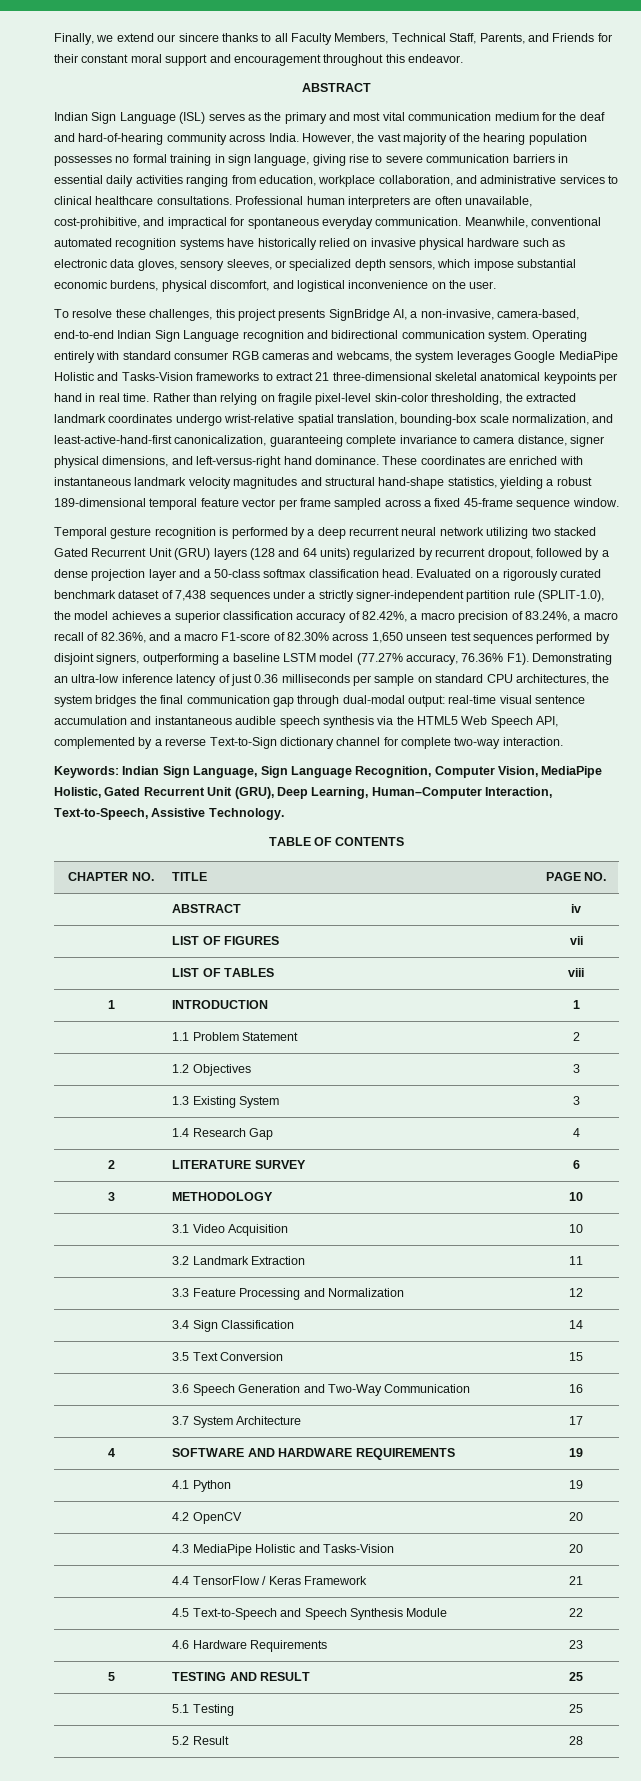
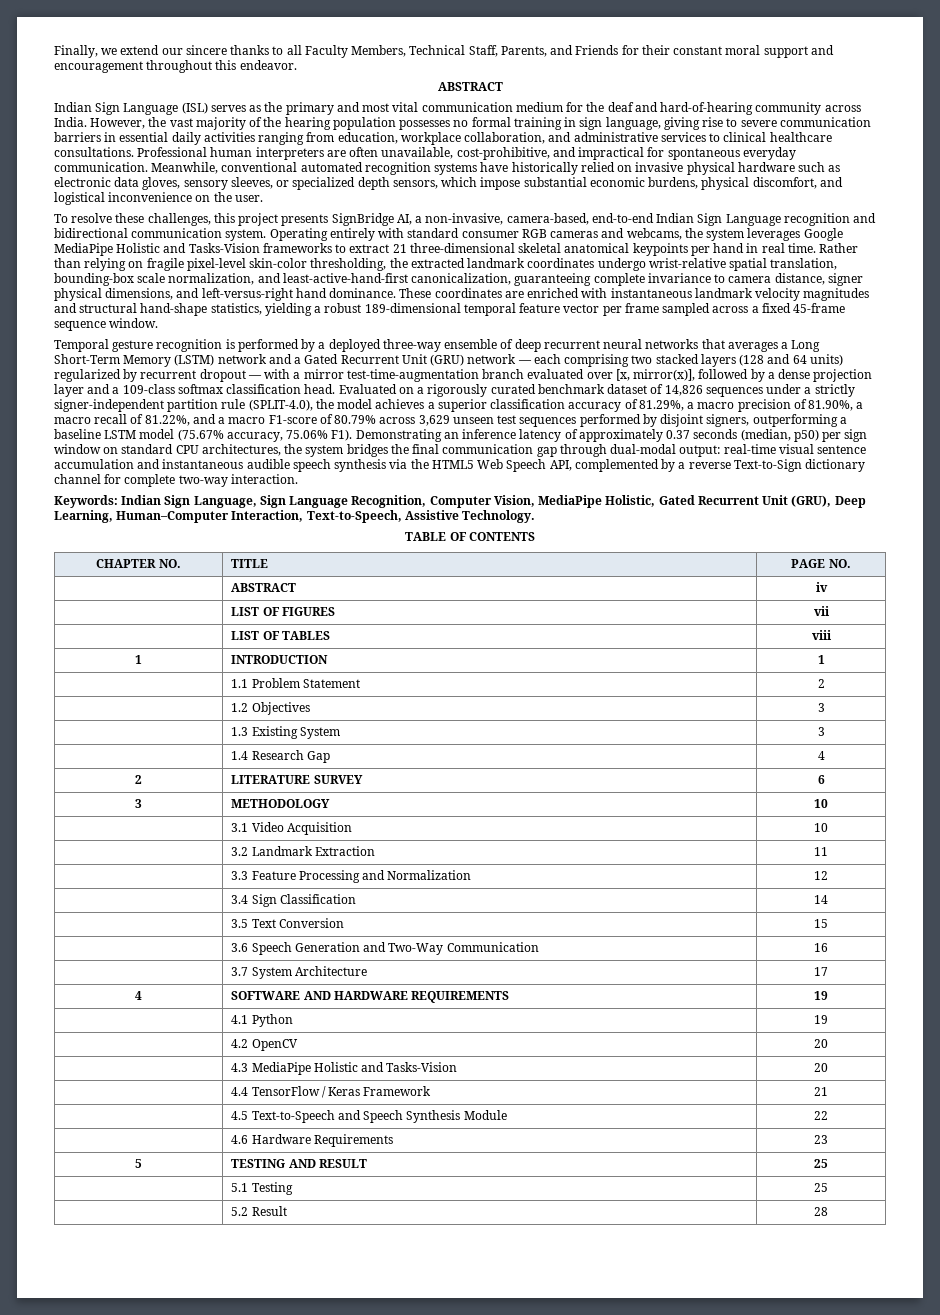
- Temporal gesture recognition is performed by a deep recurrent neural network utilizing two stacked Gated Recurrent Unit (GRU) layers (128 and 64 units) regularized by recurrent dropout, followed by a dense projection layer and a 50-class softmax classification head.
+ Temporal gesture recognition is performed by a deployed three-way ensemble of deep recurrent neural networks that averages a Long Short-Term Memory (LSTM) network and a Gated Recurrent Unit (GRU) network — each comprising two stacked layers (128 and 64 units) regularized by recurrent dropout — with a mirror test-time-augmentation branch evaluated over [x, mirror(x)], followed by a dense projection layer and a 109-class softmax classification head.
- Evaluated on a rigorously curated benchmark dataset of 7,438 sequences under a strictly signer-independent partition rule (SPLIT-1.0), the model achieves a superior classification accuracy of 82.42%, a macro precision of 83.24%, a macro recall of 82.36%, and a macro F1-score of 82.30% across 1,650 unseen test sequences performed by disjoint signers, outperforming a baseline LSTM model (77.27% accuracy, 76.36% F1). Demonstrating an ultra-low inference latency of just 0.36 milliseconds per sample on standard CPU architectures, the system bridges the final communication gap through dual-modal output:
+ Evaluated on a rigorously curated benchmark dataset of 14,826 sequences under a strictly signer-independent partition rule (SPLIT-4.0), the model achieves a superior classification accuracy of 81.29%, a macro precision of 81.90%, a macro recall of 81.22%, and a macro F1-score of 80.79% across 3,629 unseen test sequences performed by disjoint signers, outperforming a baseline LSTM model (75.67% accuracy, 75.06% F1). Demonstrating an inference latency of approximately 0.37 seconds (median, p50) per sign window on standard CPU architectures, the system bridges the final communication gap through dual-modal output:

